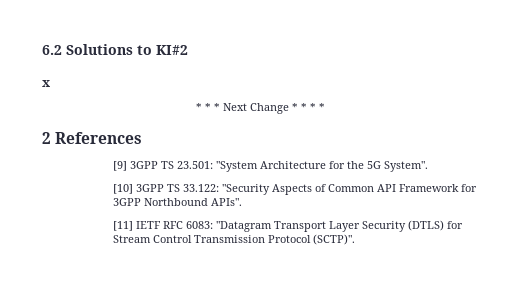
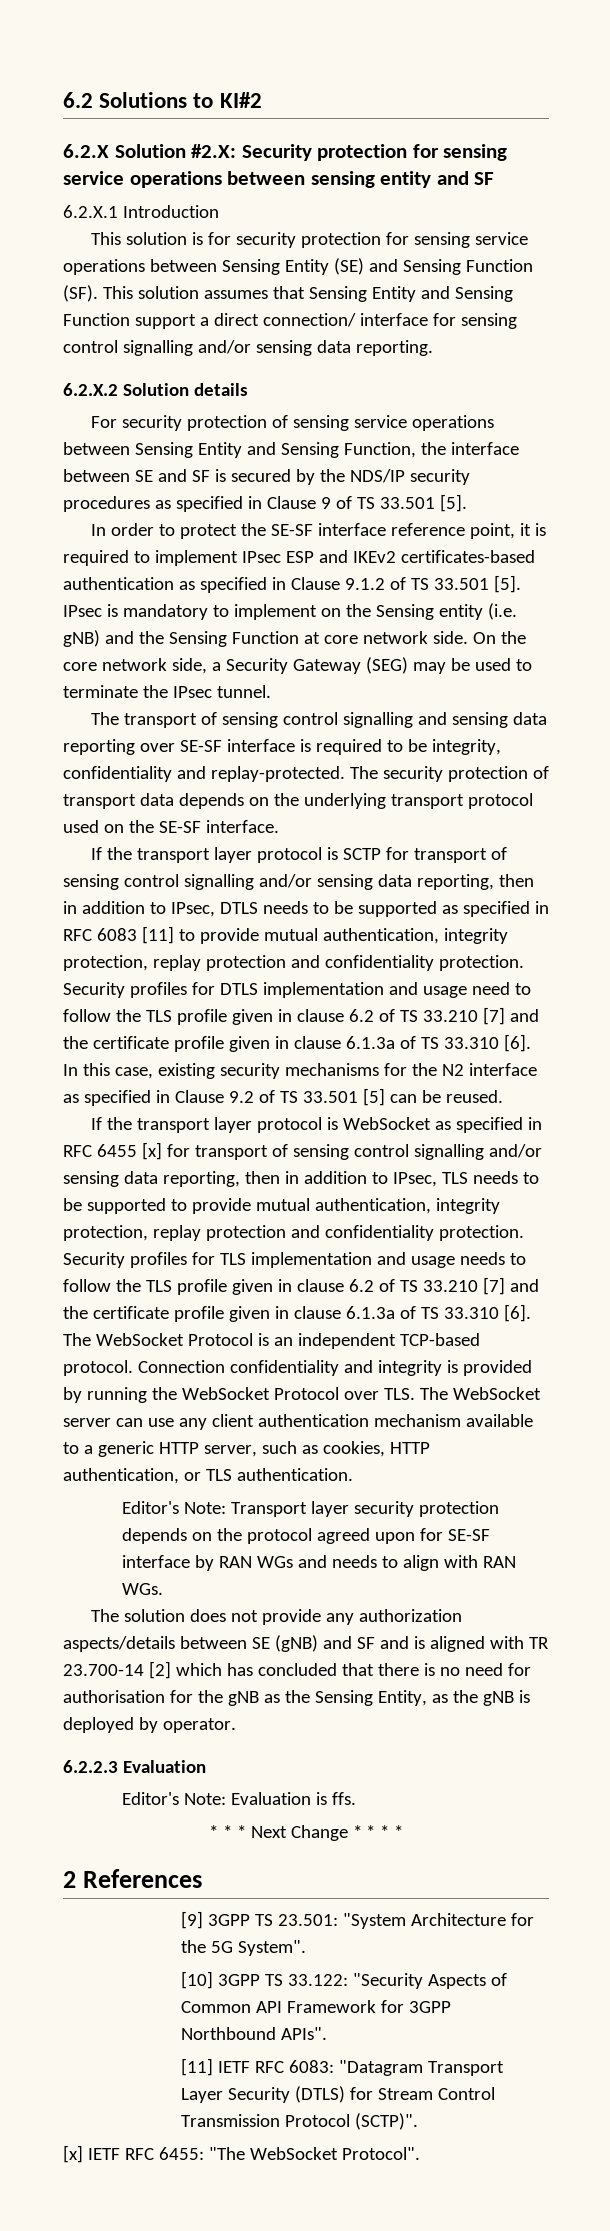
- x
+ 6.2.X Solution #2.X: Security protection for sensing service operations between sensing entity and SF
+ 6.2.X.1 Introduction
+ This solution is for security protection for sensing service operations between Sensing Entity (SE) and Sensing Function (SF). This solution assumes that Sensing Entity and Sensing Function support a direct connection/ interface for sensing control signalling and/or sensing data reporting.
+ 6.2.X.2 Solution details
+ For security protection of sensing service operations between Sensing Entity and Sensing Function, the interface between SE and SF is secured by the NDS/IP security procedures as specified in Clause 9 of TS 33.501 [5].
+ In order to protect the SE-SF interface reference point, it is required to implement IPsec ESP and IKEv2 certificates-based authentication as specified in Clause 9.1.2 of TS 33.501 [5]. IPsec is mandatory to implement on the Sensing entity (i.e. gNB) and the Sensing Function at core network side. On the core network side, a Security Gateway (SEG) may be used to terminate the IPsec tunnel.
+ The transport of sensing control signalling and sensing data reporting over SE-SF interface is required to be integrity, confidentiality and replay-protected. The security protection of transport data depends on the underlying transport protocol used on the SE-SF interface.
+ If the transport layer protocol is SCTP for transport of sensing control signalling and/or sensing data reporting, then in addition to IPsec, DTLS needs to be supported as specified in RFC 6083 [11] to provide mutual authentication, integrity protection, replay protection and confidentiality protection. Security profiles for DTLS implementation and usage need to follow the TLS profile given in clause 6.2 of TS 33.210 [7] and the certificate profile given in clause 6.1.3a of TS 33.310 [6]. In this case, existing security mechanisms for the N2 interface as specified in Clause 9.2 of TS 33.501 [5] can be reused.
+ If the transport layer protocol is WebSocket as specified in RFC 6455 [x] for transport of sensing control signalling and/or sensing data reporting, then in addition to IPsec, TLS needs to be supported to provide mutual authentication, integrity protection, replay protection and confidentiality protection. Security profiles for TLS implementation and usage needs to follow the TLS profile given in clause 6.2 of TS 33.210 [7] and the certificate profile given in clause 6.1.3a of TS 33.310 [6]. The WebSocket Protocol is an independent TCP-based protocol. Connection confidentiality and integrity is provided by running the WebSocket Protocol over TLS. The WebSocket server can use any client authentication mechanism available to a generic HTTP server, such as cookies, HTTP authentication, or TLS authentication.
+ Editor's Note: Transport layer security protection depends on the protocol agreed upon for SE-SF interface by RAN WGs and needs to align with RAN WGs.
+ The solution does not provide any authorization aspects/details between SE (gNB) and SF and is aligned with TR 23.700-14 [2] which has concluded that there is no need for authorisation for the gNB as the Sensing Entity, as the gNB is deployed by operator.
+ 6.2.2.3 Evaluation
+ Editor's Note: Evaluation is ffs.
+ [x] IETF RFC 6455: "The WebSocket Protocol".

